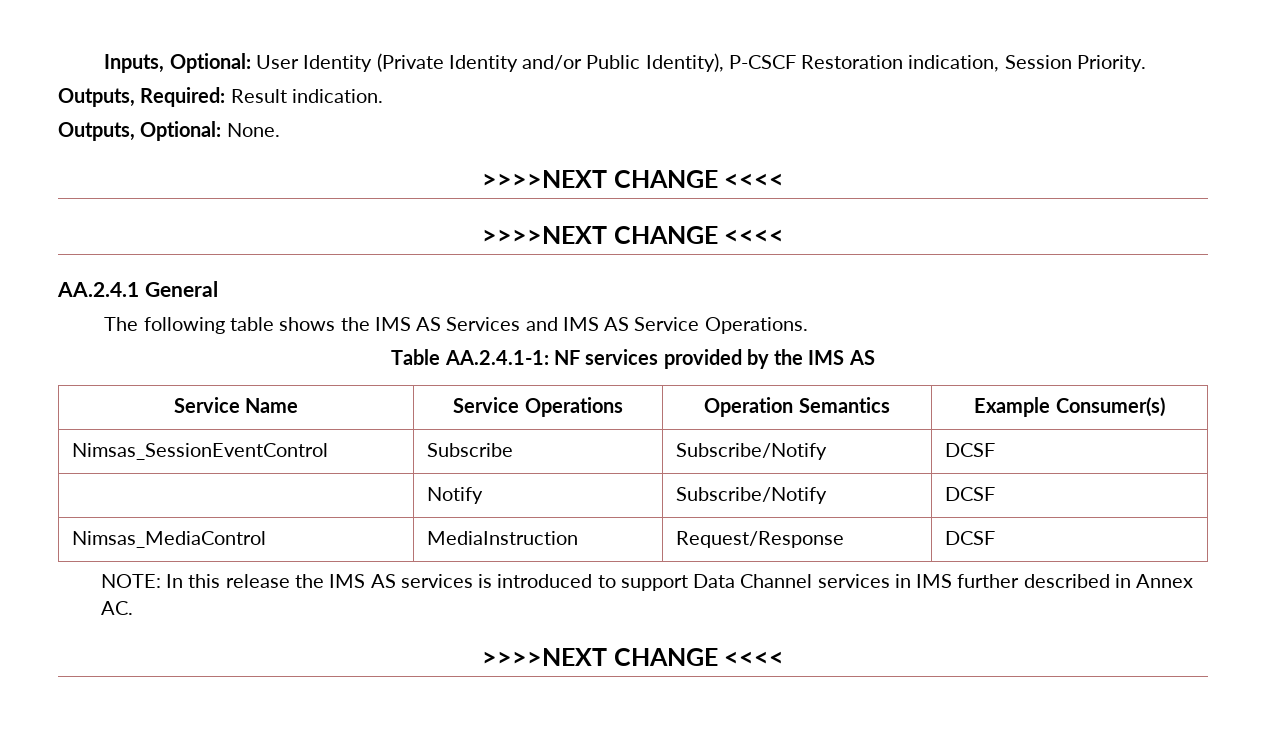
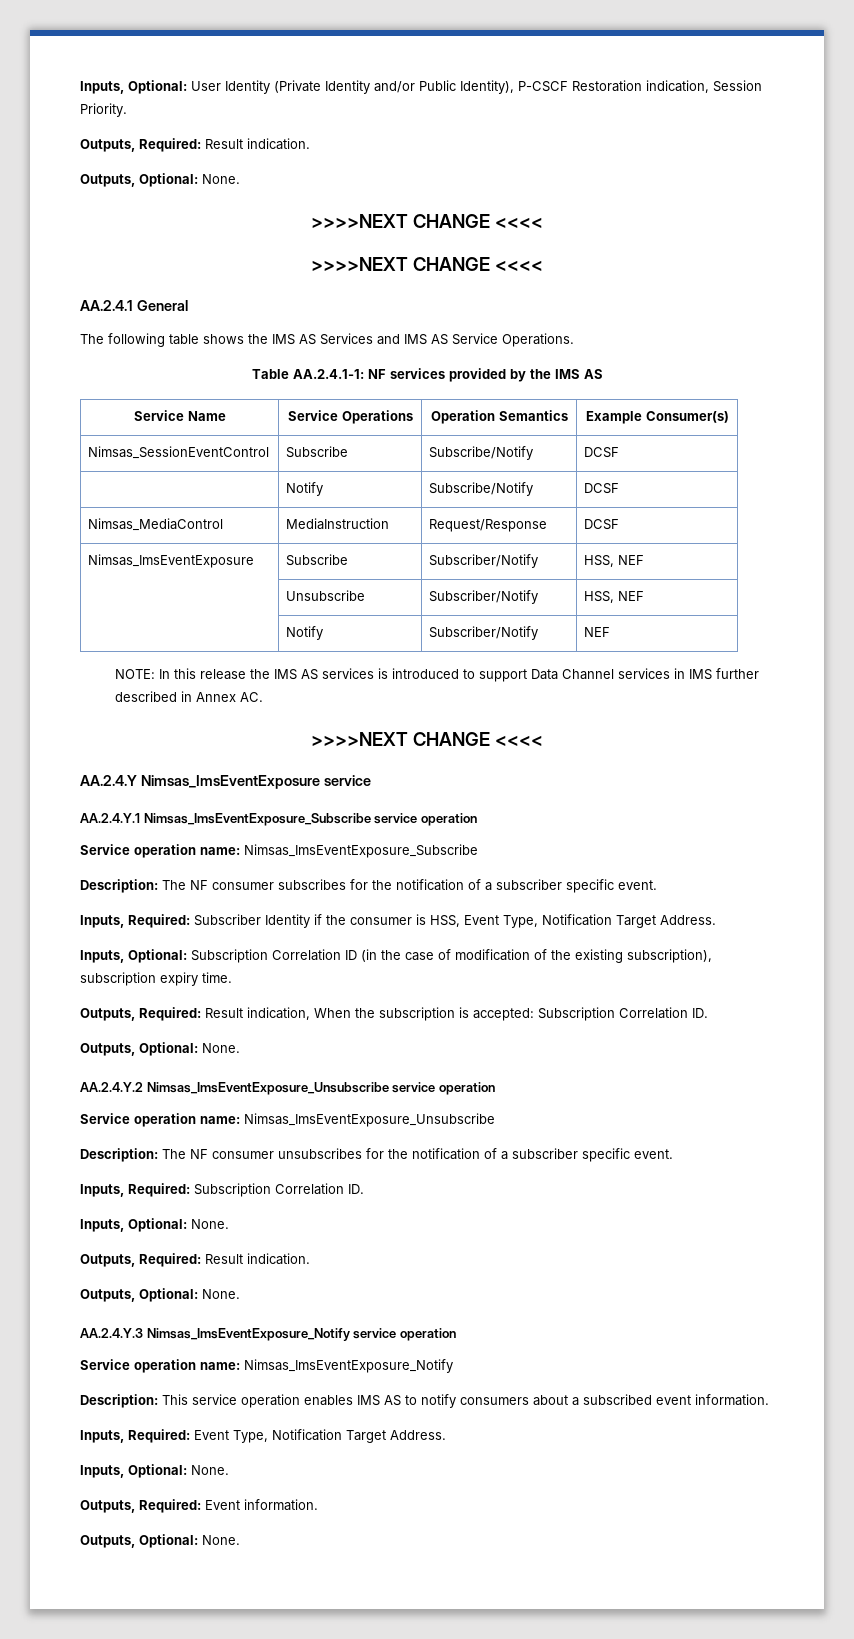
+ Nimsas_ImsEventExposure | Subscribe | Subscriber/Notify | HSS, NEF
+ | Unsubscribe | Subscriber/Notify | HSS, NEF
+ | Notify | Subscriber/Notify | NEF
+ AA.2.4.Y Nimsas_ImsEventExposure service
+ AA.2.4.Y.1 Nimsas_ImsEventExposure_Subscribe service operation
+ Service operation name: Nimsas_ImsEventExposure_Subscribe
+ Description: The NF consumer subscribes for the notification of a subscriber specific event.
+ Inputs, Required: Subscriber Identity if the consumer is HSS, Event Type, Notification Target Address.
+ Inputs, Optional: Subscription Correlation ID (in the case of modification of the existing subscription), subscription expiry time.
+ Outputs, Required: Result indication, When the subscription is accepted: Subscription Correlation ID.
+ Outputs, Optional: None.
+ AA.2.4.Y.2 Nimsas_ImsEventExposure_Unsubscribe service operation
+ Service operation name: Nimsas_ImsEventExposure_Unsubscribe
+ Description: The NF consumer unsubscribes for the notification of a subscriber specific event.
+ Inputs, Required: Subscription Correlation ID.
+ Inputs, Optional: None.
+ Outputs, Required: Result indication.
+ Outputs, Optional: None.
+ AA.2.4.Y.3 Nimsas_ImsEventExposure_Notify service operation
+ Service operation name: Nimsas_ImsEventExposure_Notify
+ Description: This service operation enables IMS AS to notify consumers about a subscribed event information.
+ Inputs, Required: Event Type, Notification Target Address.
+ Inputs, Optional: None.
+ Outputs, Required: Event information.
+ Outputs, Optional: None.

